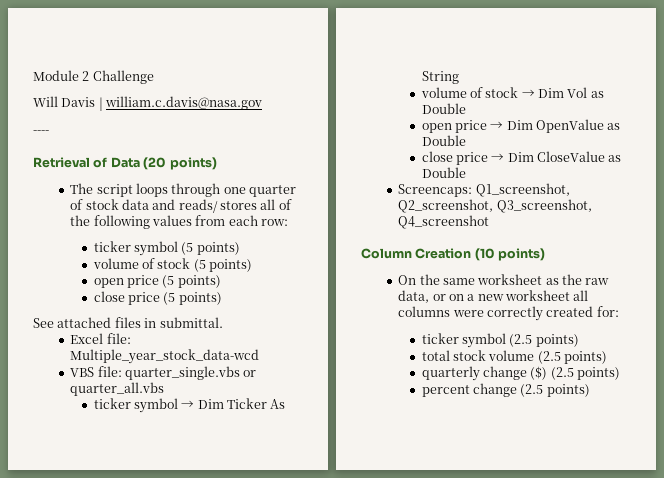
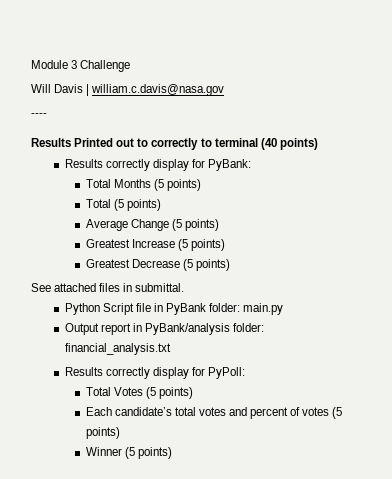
- Module 2 Challenge
+ Module 3 Challenge
- Retrieval of Data (20 points)
- The script loops through one quarter of stock data and reads/ stores all of the following values from each row:
- ticker symbol (5 points)
- volume of stock (5 points)
- open price (5 points)
- close price (5 points)
+ Results Printed out to correctly to terminal (40 points)
+ Results correctly display for PyBank:
+ Total Months (5 points)
+ Total (5 points)
+ Average Change (5 points)
+ Greatest Increase (5 points)
+ Greatest Decrease (5 points)
- Excel file: Multiple_year_stock_data-wcd
- VBS file: quarter_single.vbs or quarter_all.vbs
- ticker symbol → Dim Ticker As String
- volume of stock → Dim Vol as Double
- open price → Dim OpenValue as Double
- close price → Dim CloseValue as Double
- Screencaps: Q1_screenshot, Q2_screenshot, Q3_screenshot, Q4_screenshot
- Column Creation (10 points)
- On the same worksheet as the raw data, or on a new worksheet all columns were correctly created for:
- ticker symbol (2.5 points)
- total stock volume (2.5 points)
- quarterly change ($) (2.5 points)
- percent change (2.5 points)
+ Python Script file in PyBank folder: main.py
+ Output report in PyBank/analysis folder: financial_analysis.txt
+ Results correctly display for PyPoll:
+ Total Votes (5 points)
+ Each candidate’s total votes and percent of votes (5 points)
+ Winner (5 points)

